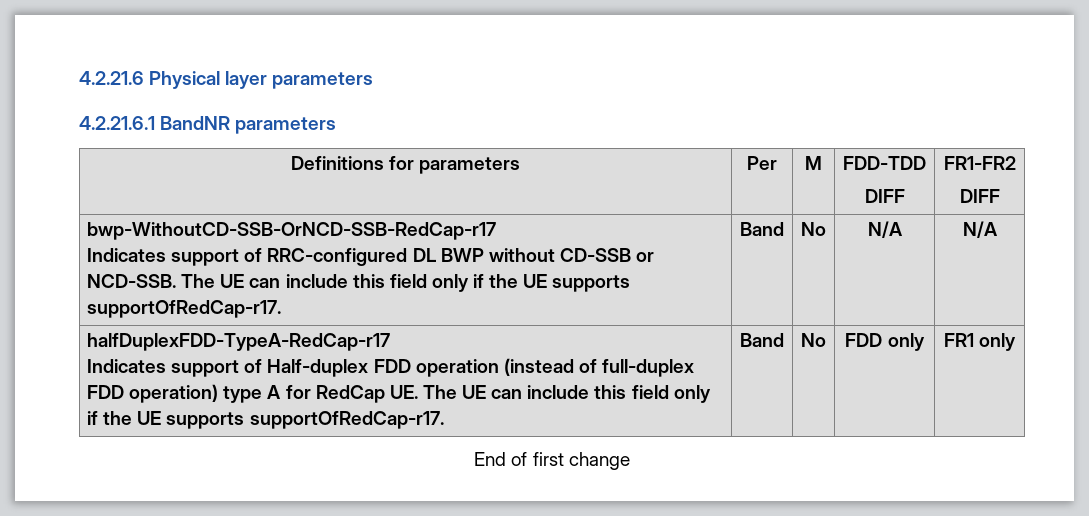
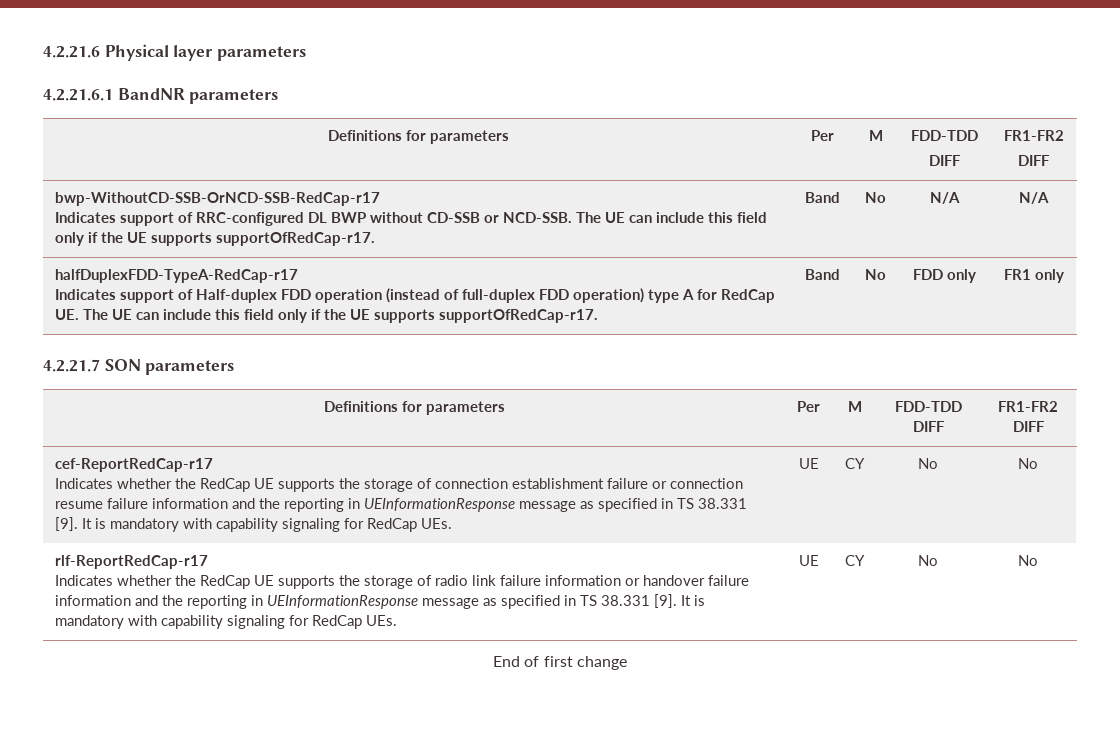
+ 4.2.21.7 SON parameters
+ Definitions for parameters | Per | M | FDD-TDD DIFF | FR1-FR2 DIFF
+ cef-ReportRedCap-r17
+ Indicates whether the RedCap UE supports the storage of connection establishment failure or connection resume failure information and the reporting in UEInformationResponse message as specified in TS 38.331 [9]. It is mandatory with capability signaling for RedCap UEs. | UE | CY | No | No
+ rlf-ReportRedCap-r17
+ Indicates whether the RedCap UE supports the storage of radio link failure information or handover failure information and the reporting in UEInformationResponse message as specified in TS 38.331 [9]. It is mandatory with capability signaling for RedCap UEs. | UE | CY | No | No

